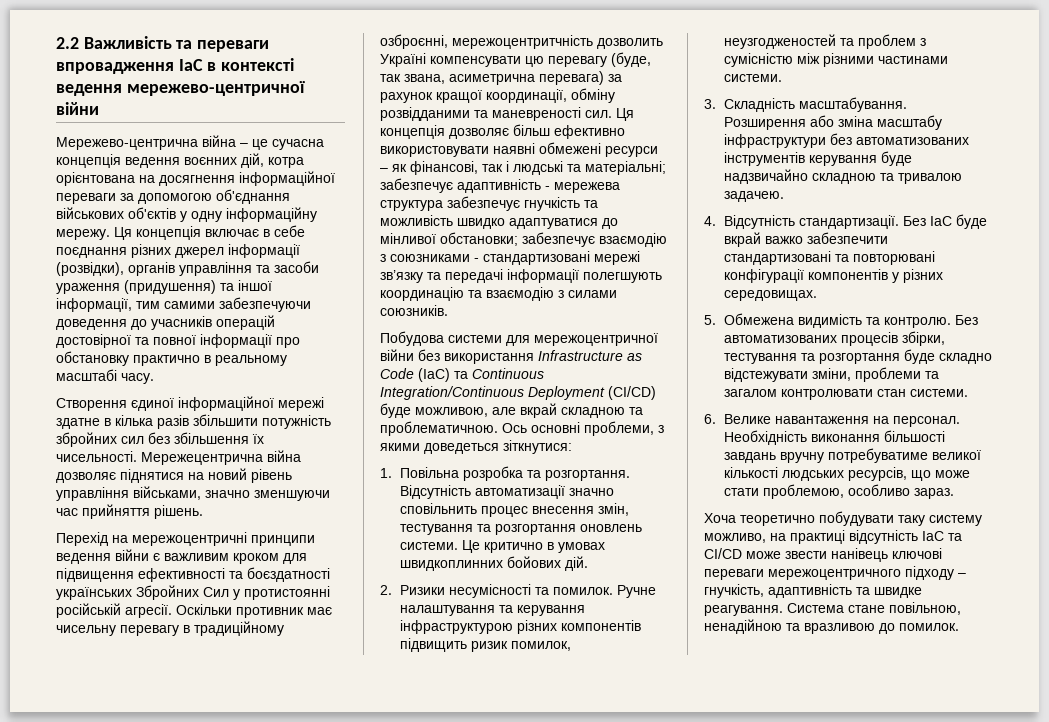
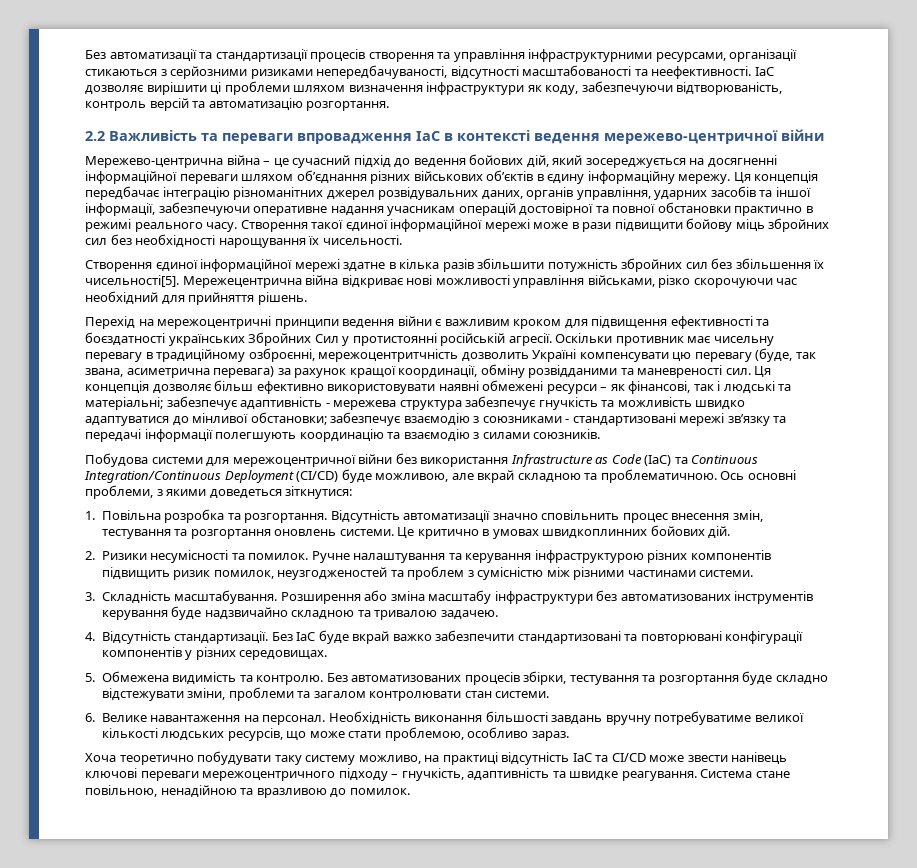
+ Без автоматизації та стандартизації процесів створення та управління інфраструктурними ресурсами, організації стикаються з серйозними ризиками непередбачуваності, відсутності масштабованості та неефективності. IaC дозволяє вирішити ці проблеми шляхом визначення інфраструктури як коду, забезпечуючи відтворюваність, контроль версій та автоматизацію розгортання.
- Мережево-центрична війна – це сучасна концепція ведення воєнних дій, котра орієнтована на досягнення інформаційної переваги за допомогою об'єднання військових об'єктів у одну інформаційну мережу. Ця концепція включає в себе поєднання різних джерел інформації (розвідки), органів управління та засоби ураження (придушення) та іншої інформації, тим самими забезпечуючи доведення до учасників операцій достовірної та повної інформації про обстановку практично в реальному масштабі часу.
+ Мережево-центрична війна – це сучасний підхід до ведення бойових дій, який зосереджується на досягненні інформаційної переваги шляхом об’єднання різних військових об’єктів в єдину інформаційну мережу. Ця концепція передбачає інтеграцію різноманітних джерел розвідувальних даних, органів управління, ударних засобів та іншої інформації, забезпечуючи оперативне надання учасникам операцій достовірної та повної обстановки практично в режимі реального часу. Створення такої єдиної інформаційної мережі може в рази підвищити бойову міць збройних сил без необхідності нарощування їх чисельності.
- Створення єдиної інформаційної мережі здатне в кілька разів збільшити потужність збройних сил без збільшення їх чисельності.
+ Створення єдиної інформаційної мережі здатне в кілька разів збільшити потужність збройних сил без збільшення їх чисельності[5].
- Мережецентрична війна дозволяє піднятися на новий рівень управління військами, значно зменшуючи час прийняття рішень.
+ Мережецентрична війна відкриває нові можливості управління військами, різко скорочуючи час необхідний для прийняття рішень.

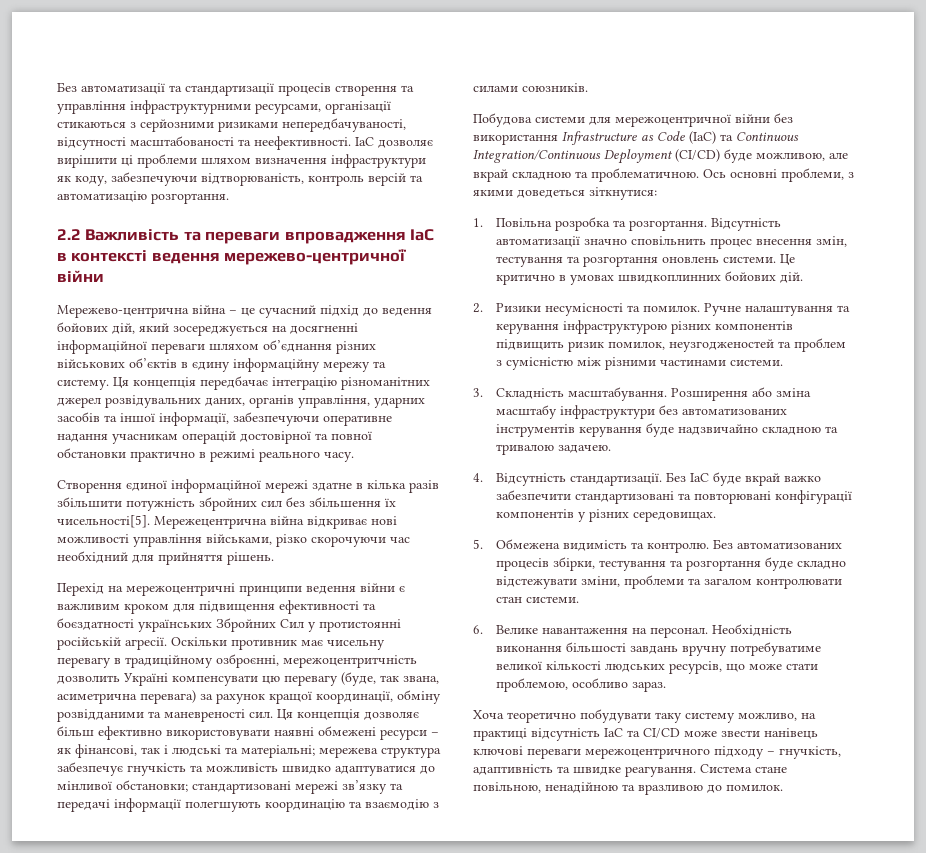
- Мережево-центрична війна – це сучасний підхід до ведення бойових дій, який зосереджується на досягненні інформаційної переваги шляхом об’єднання різних військових об’єктів в єдину інформаційну мережу.
+ Мережево-центрична війна – це сучасний підхід до ведення бойових дій, який зосереджується на досягненні інформаційної переваги шляхом об’єднання різних військових об’єктів в єдину інформаційну мережу та систему.
- Створення такої єдиної інформаційної мережі може в рази підвищити бойову міць збройних сил без необхідності нарощування їх чисельності.
- Ця концепція дозволяє більш ефективно використовувати наявні обмежені ресурси – як фінансові, так і людські та матеріальні; забезпечує адаптивність - мережева структура забезпечує гнучкість та можливість швидко адаптуватися до мінливої обстановки; забезпечує взаємодію з союзниками - стандартизовані мережі зв’язку та передачі інформації полегшують координацію та взаємодію з силами союзників.
+ Ця концепція дозволяє більш ефективно використовувати наявні обмежені ресурси – як фінансові, так і людські та матеріальні; мережева структура забезпечує гнучкість та можливість швидко адаптуватися до мінливої обстановки; стандартизовані мережі зв’язку та передачі інформації полегшують координацію та взаємодію з силами союзників.

